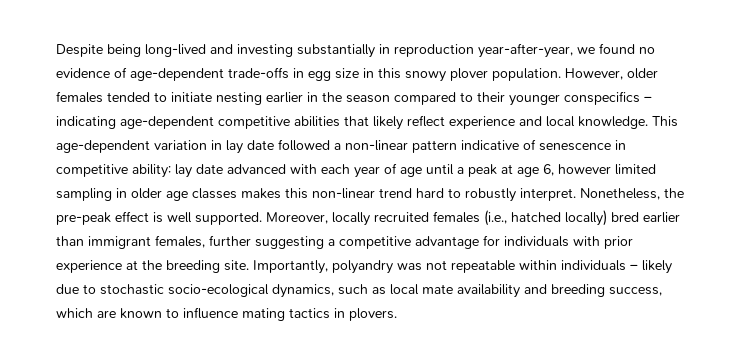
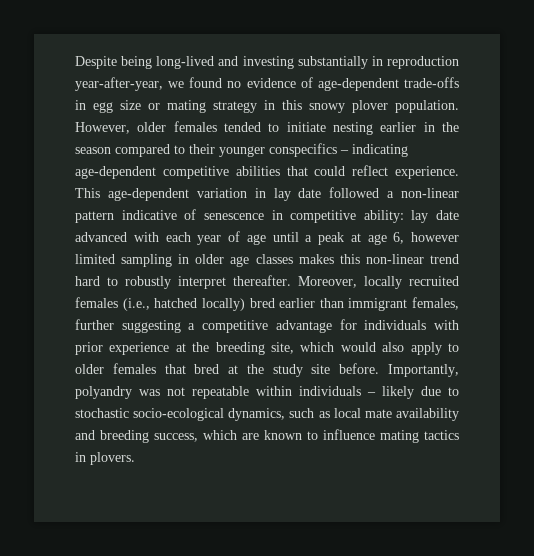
- Despite being long-lived and investing substantially in reproduction year-after-year, we found no evidence of age-dependent trade-offs in egg size in this snowy plover population.
+ Despite being long-lived and investing substantially in reproduction year-after-year, we found no evidence of age-dependent trade-offs in egg size or mating strategy in this snowy plover population.
- However, older females tended to initiate nesting earlier in the season compared to their younger conspecifics – indicating age-dependent competitive abilities that likely reflect experience and local knowledge.
+ However, older females tended to initiate nesting earlier in the season compared to their younger conspecifics – indicating age-dependent competitive abilities that could reflect experience.
- This age-dependent variation in lay date followed a non-linear pattern indicative of senescence in competitive ability: lay date advanced with each year of age until a peak at age 6, however limited sampling in older age classes makes this non-linear trend hard to robustly interpret. Nonetheless, the pre-peak effect is well supported.
+ This age-dependent variation in lay date followed a non-linear pattern indicative of senescence in competitive ability: lay date advanced with each year of age until a peak at age 6, however limited sampling in older age classes makes this non-linear trend hard to robustly interpret thereafter.
- Moreover, locally recruited females (i.e., hatched locally) bred earlier than immigrant females, further suggesting a competitive advantage for individuals with prior experience at the breeding site.
+ Moreover, locally recruited females (i.e., hatched locally) bred earlier than immigrant females, further suggesting a competitive advantage for individuals with prior experience at the breeding site, which would also apply to older females that bred at the study site before.

